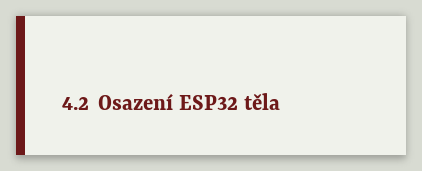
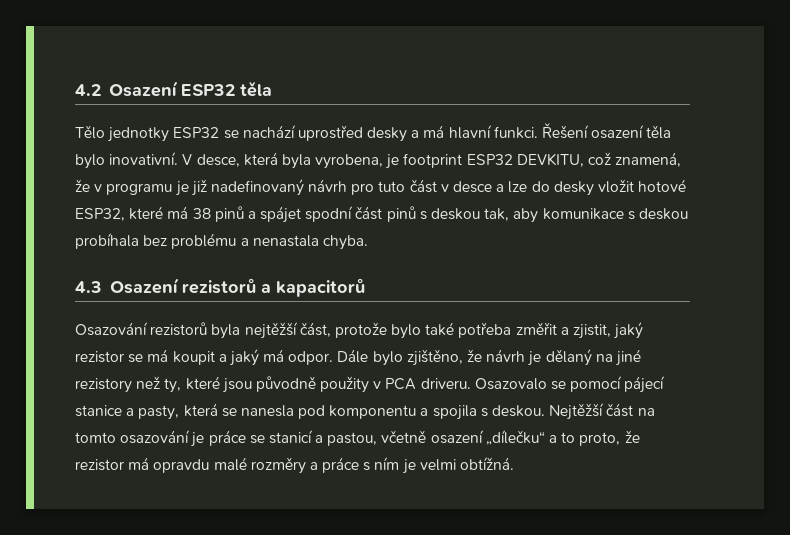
+ Tělo jednotky ESP32 se nachází uprostřed desky a má hlavní funkci. Řešení osazení těla bylo inovativní. V desce, která byla vyrobena, je footprint ESP32 DEVKITU, což znamená, že v programu je již nadefinovaný návrh pro tuto část v desce a lze do desky vložit hotové ESP32, které má 38 pinů a spájet spodní část pinů s deskou tak, aby komunikace s deskou probíhala bez problému a nenastala chyba.
+ 4.3 Osazení rezistorů a kapacitorů
+ Osazování rezistorů byla nejtěžší část, protože bylo také potřeba změřit a zjistit, jaký rezistor se má koupit a jaký má odpor. Dále bylo zjištěno, že návrh je dělaný na jiné rezistory než ty, které jsou původně použity v PCA driveru. Osazovalo se pomocí pájecí stanice a pasty, která se nanesla pod komponentu a spojila s deskou. Nejtěžší část na tomto osazování je práce se stanicí a pastou, včetně osazení „dílečku“ a to proto, že rezistor má opravdu malé rozměry a práce s ním je velmi obtížná.

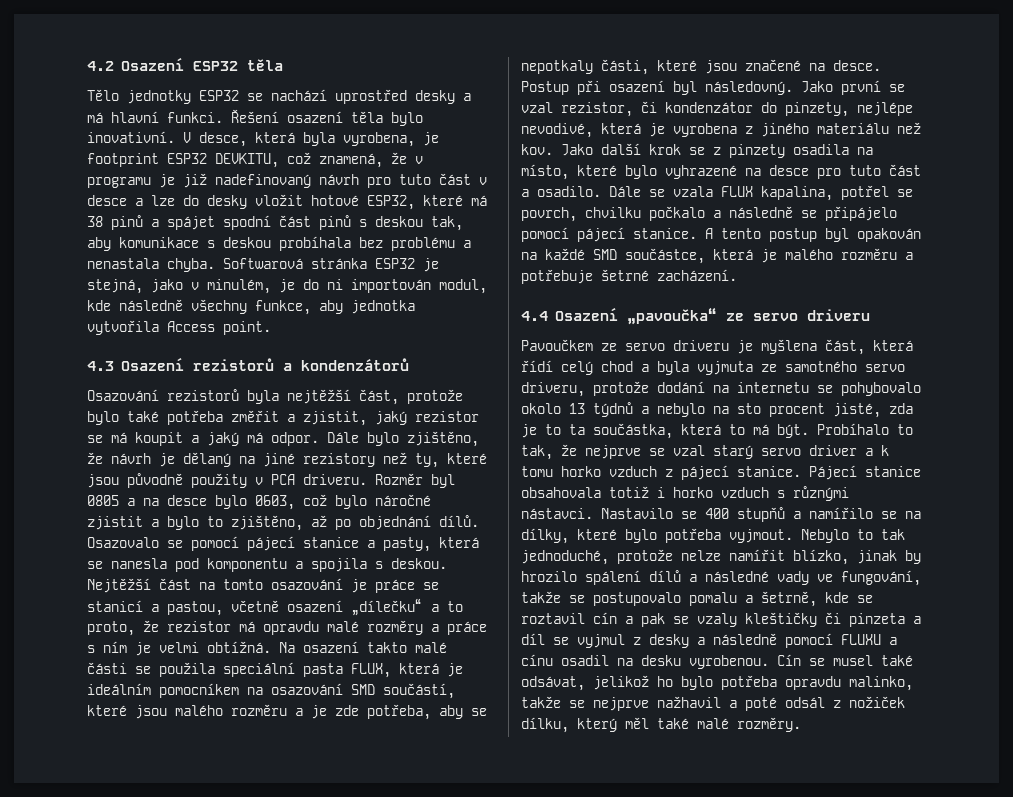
+ Softwarová stránka ESP32 je stejná, jako v minulém, je do ni importován modul, kde následně všechny funkce, aby jednotka vytvořila Access point.
- 4.3 Osazení rezistorů a kapacitorů
+ 4.3 Osazení rezistorů a kondenzátorů
+ Rozměr byl 0805 a na desce bylo 0603, což bylo náročné zjistit a bylo to zjištěno, až po objednání dílů.
+ Na osazení takto malé části se použila speciální pasta FLUX, která je ideálním pomocníkem na osazování SMD součástí, které jsou malého rozměru a je zde potřeba, aby se nepotkaly části, které jsou značené na desce. Postup při osazení byl následovný. Jako první se vzal rezistor, či kondenzátor do pinzety, nejlépe nevodivé, která je vyrobena z jiného materiálu než kov. Jako další krok se z pinzety osadila na místo, které bylo vyhrazené na desce pro tuto část a osadilo. Dále se vzala FLUX kapalina, potřel se povrch, chvilku počkalo a následně se připájelo pomocí pájecí stanice. A tento postup byl opakován na každé SMD součástce, která je malého rozměru a potřebuje šetrné zacházení.
+ 4.4 Osazení „pavoučka“ ze servo driveru
+ Pavoučkem ze servo driveru je myšlena část, která řídí celý chod a byla vyjmuta ze samotného servo driveru, protože dodání na internetu se pohybovalo okolo 13 týdnů a nebylo na sto procent jisté, zda je to ta součástka, která to má být. Probíhalo to tak, že nejprve se vzal starý servo driver a k tomu horko vzduch z pájecí stanice. Pájecí stanice obsahovala totiž i horko vzduch s různými nástavci. Nastavilo se 400 stupňů a namířilo se na dílky, které bylo potřeba vyjmout. Nebylo to tak jednoduché, protože nelze namířit blízko, jinak by hrozilo spálení dílů a následné vady ve fungování, takže se postupovalo pomalu a šetrně, kde se roztavil cín a pak se vzaly kleštičky či pinzeta a díl se vyjmul z desky a následně pomocí FLUXU a cínu osadil na desku vyrobenou. Cín se musel také odsávat, jelikož ho bylo potřeba opravdu malinko, takže se nejprve nažhavil a poté odsál z nožiček dílku, který měl také malé rozměry.

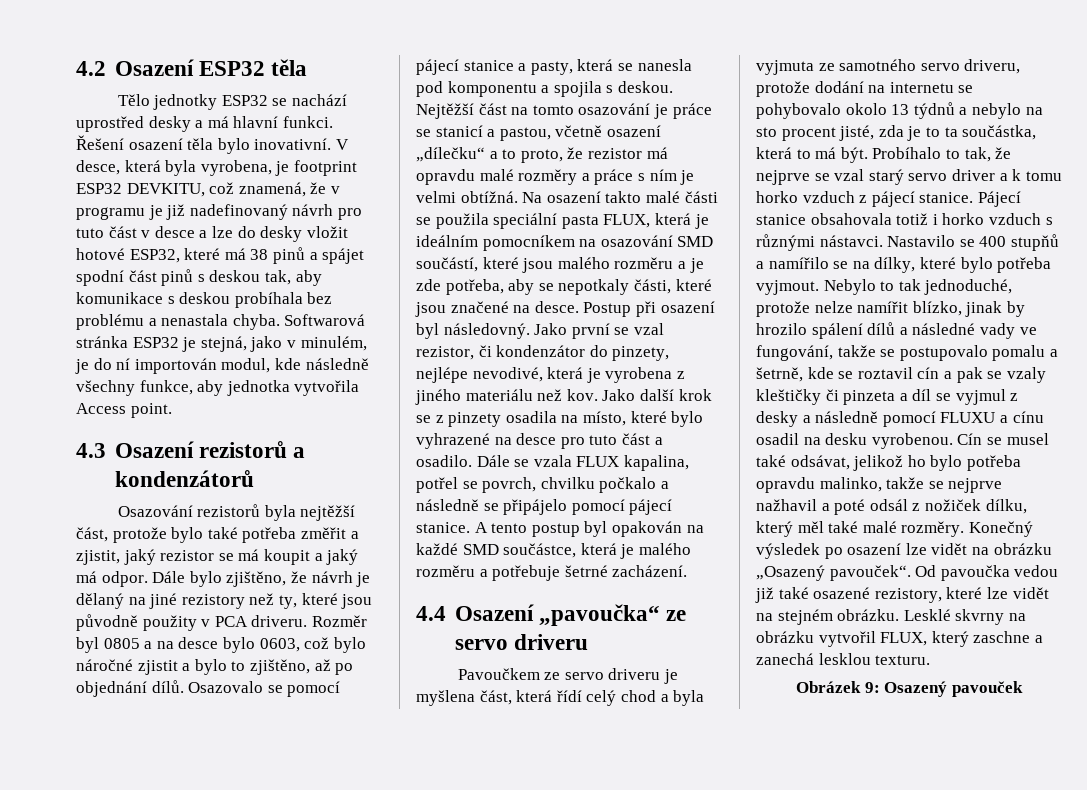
- Softwarová stránka ESP32 je stejná, jako v minulém, je do ni importován modul, kde následně všechny funkce, aby jednotka vytvořila Access point.
+ Softwarová stránka ESP32 je stejná, jako v minulém, je do ní importován modul, kde následně všechny funkce, aby jednotka vytvořila Access point.
+ Konečný výsledek po osazení lze vidět na obrázku „Osazený pavouček“. Od pavoučka vedou již také osazené rezistory, které lze vidět na stejném obrázku. Lesklé skvrny na obrázku vytvořil FLUX, který zaschne a zanechá lesklou texturu.
+ Obrázek 9: Osazený pavouček

